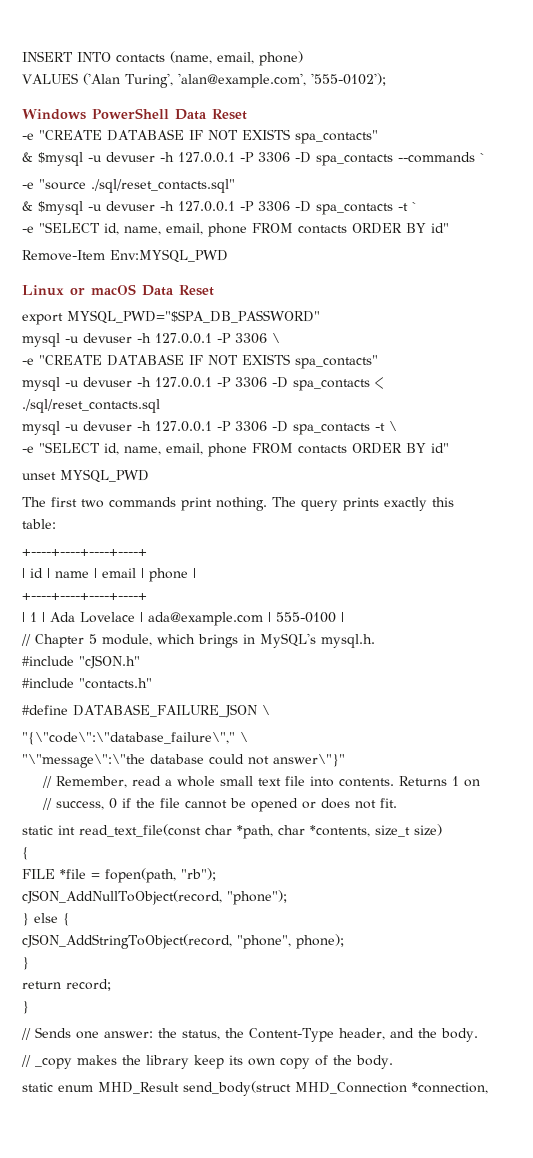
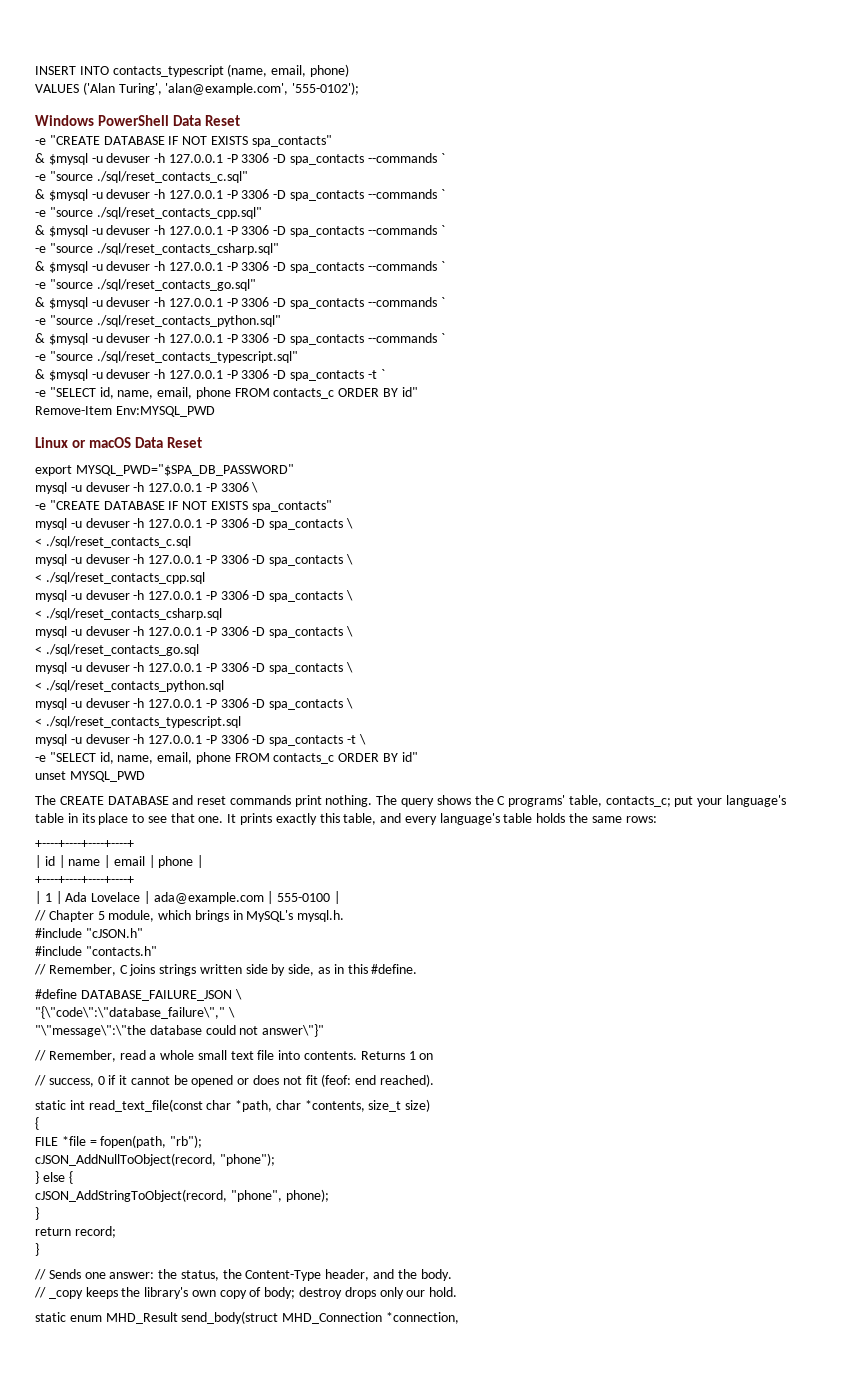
- INSERT INTO contacts (name, email, phone)
+ INSERT INTO contacts_typescript (name, email, phone)
- -e "source ./sql/reset_contacts.sql"
+ -e "source ./sql/reset_contacts_c.sql"
+ & $mysql -u devuser -h 127.0.0.1 -P 3306 -D spa_contacts --commands `
+ -e "source ./sql/reset_contacts_cpp.sql"
+ & $mysql -u devuser -h 127.0.0.1 -P 3306 -D spa_contacts --commands `
+ -e "source ./sql/reset_contacts_csharp.sql"
+ & $mysql -u devuser -h 127.0.0.1 -P 3306 -D spa_contacts --commands `
+ -e "source ./sql/reset_contacts_go.sql"
+ & $mysql -u devuser -h 127.0.0.1 -P 3306 -D spa_contacts --commands `
+ -e "source ./sql/reset_contacts_python.sql"
+ & $mysql -u devuser -h 127.0.0.1 -P 3306 -D spa_contacts --commands `
+ -e "source ./sql/reset_contacts_typescript.sql"
  & $mysql -u devuser -h 127.0.0.1 -P 3306 -D spa_contacts -t `
- -e "SELECT id, name, email, phone FROM contacts ORDER BY id"
+ -e "SELECT id, name, email, phone FROM contacts_c ORDER BY id"
  mysql -u devuser -h 127.0.0.1 -P 3306 \
  -e "CREATE DATABASE IF NOT EXISTS spa_contacts"
- mysql -u devuser -h 127.0.0.1 -P 3306 -D spa_contacts < ./sql/reset_contacts.sql
+ mysql -u devuser -h 127.0.0.1 -P 3306 -D spa_contacts \
+ < ./sql/reset_contacts_c.sql
+ mysql -u devuser -h 127.0.0.1 -P 3306 -D spa_contacts \
+ < ./sql/reset_contacts_cpp.sql
+ mysql -u devuser -h 127.0.0.1 -P 3306 -D spa_contacts \
+ < ./sql/reset_contacts_csharp.sql
+ mysql -u devuser -h 127.0.0.1 -P 3306 -D spa_contacts \
+ < ./sql/reset_contacts_go.sql
+ mysql -u devuser -h 127.0.0.1 -P 3306 -D spa_contacts \
+ < ./sql/reset_contacts_python.sql
+ mysql -u devuser -h 127.0.0.1 -P 3306 -D spa_contacts \
+ < ./sql/reset_contacts_typescript.sql
  mysql -u devuser -h 127.0.0.1 -P 3306 -D spa_contacts -t \
- -e "SELECT id, name, email, phone FROM contacts ORDER BY id"
+ -e "SELECT id, name, email, phone FROM contacts_c ORDER BY id"
- The first two commands print nothing.
+ The CREATE DATABASE and reset commands print nothing.
- The query prints exactly this table:
+ The query shows the C programs' table, contacts_c; put your language's table in its place to see that one. It prints exactly this table, and every language's table holds the same rows:
+ // Remember, C joins strings written side by side, as in this #define.
- // success, 0 if the file cannot be opened or does not fit.
+ // success, 0 if it cannot be opened or does not fit (feof: end reached).
- // _copy makes the library keep its own copy of the body.
+ // _copy keeps the library's own copy of body; destroy drops only our hold.

